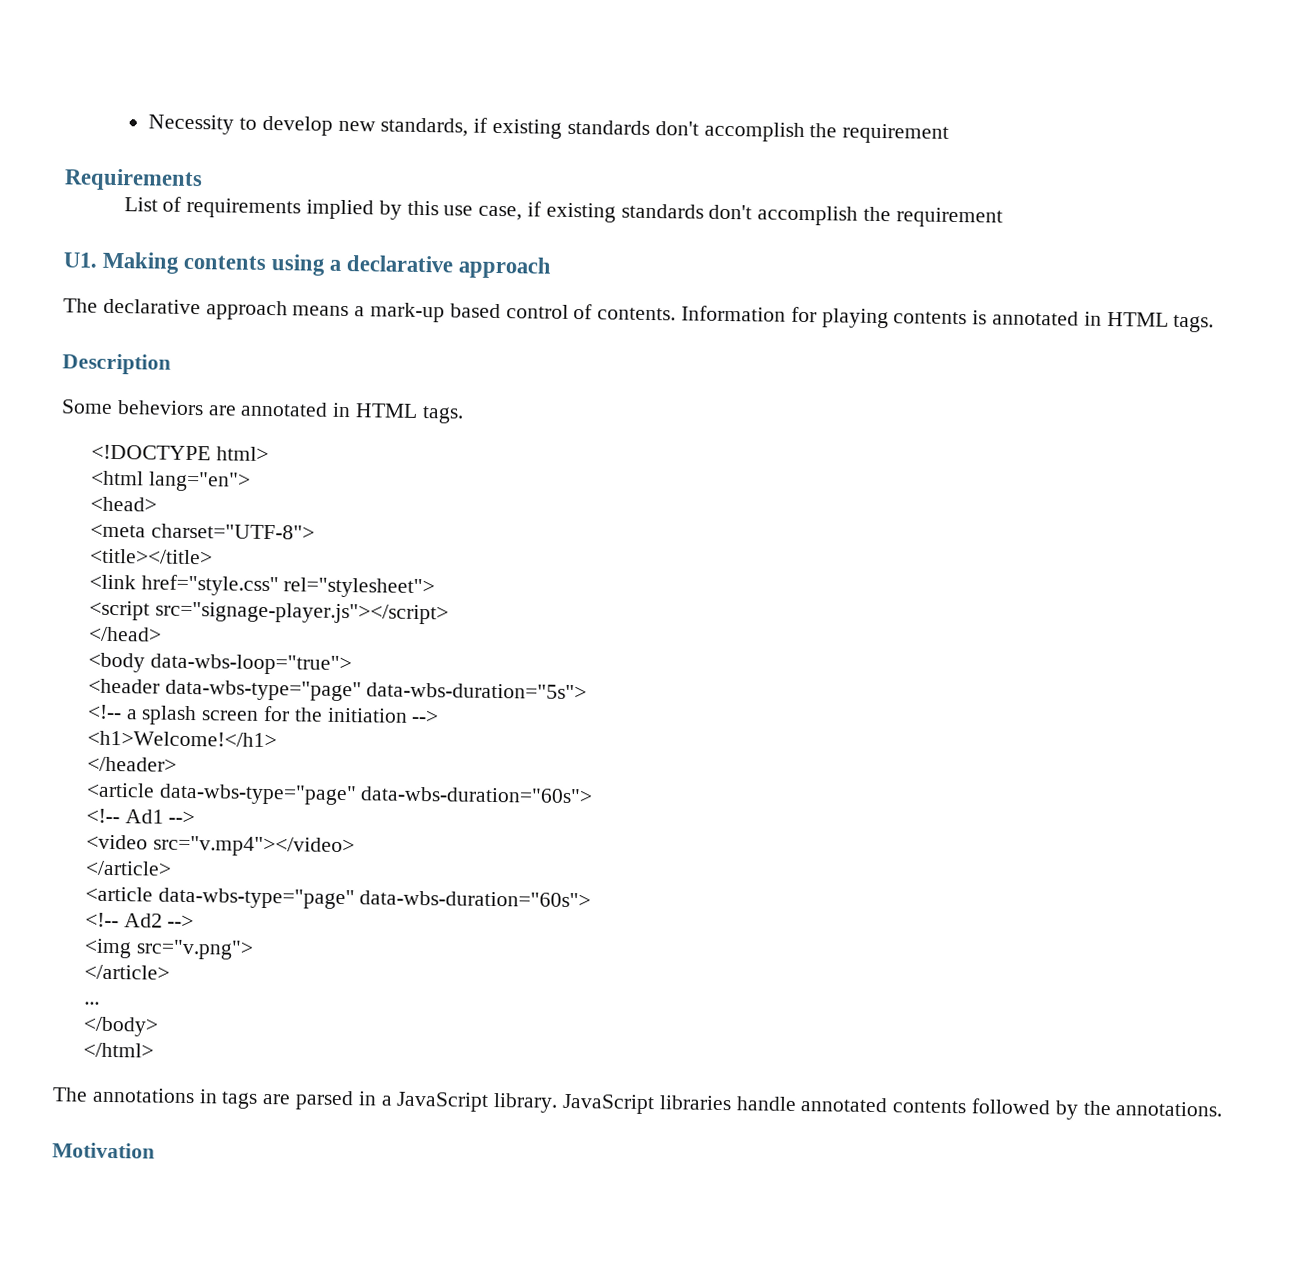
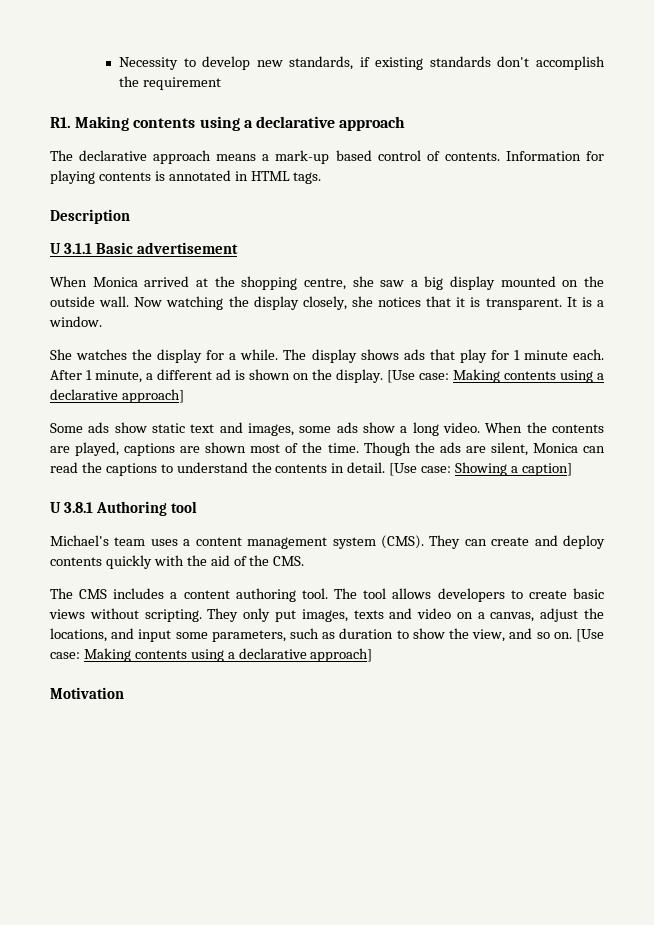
- Requirements
- List of requirements implied by this use case, if existing standards don't accomplish the requirement
- U1. Making contents using a declarative approach
+ R1. Making contents using a declarative approach
- Some beheviors are annotated in HTML tags.
- <!DOCTYPE html>
- <html lang="en">
- <head>
- <meta charset="UTF-8">
- <title></title>
- <link href="style.css" rel="stylesheet">
- <script src="signage-player.js"></script>
- </head>
- <body data-wbs-loop="true">
- <header data-wbs-type="page" data-wbs-duration="5s">
- <!-- a splash screen for the initiation -->
- <h1>Welcome!</h1>
- </header>
- <article data-wbs-type="page" data-wbs-duration="60s">
- <!-- Ad1 -->
- <video src="v.mp4"></video>
- </article>
- <article data-wbs-type="page" data-wbs-duration="60s">
- <!-- Ad2 -->
- <img src="v.png">
- </article>
- ...
- </body>
- </html>
- The annotations in tags are parsed in a JavaScript library. JavaScript libraries handle annotated contents followed by the annotations.
+ U 3.1.1 Basic advertisement
+ When Monica arrived at the shopping centre, she saw a big display mounted on the outside wall. Now watching the display closely, she notices that it is transparent. It is a window.
+ She watches the display for a while. The display shows ads that play for 1 minute each. After 1 minute, a different ad is shown on the display. [Use case: Making contents using a declarative approach]
+ Some ads show static text and images, some ads show a long video. When the contents are played, captions are shown most of the time. Though the ads are silent, Monica can read the captions to understand the contents in detail. [Use case: Showing a caption]
+ U 3.8.1 Authoring tool
+ Michael's team uses a content management system (CMS). They can create and deploy contents quickly with the aid of the CMS.
+ The CMS includes a content authoring tool. The tool allows developers to create basic views without scripting. They only put images, texts and video on a canvas, adjust the locations, and input some parameters, such as duration to show the view, and so on. [Use case: Making contents using a declarative approach]

